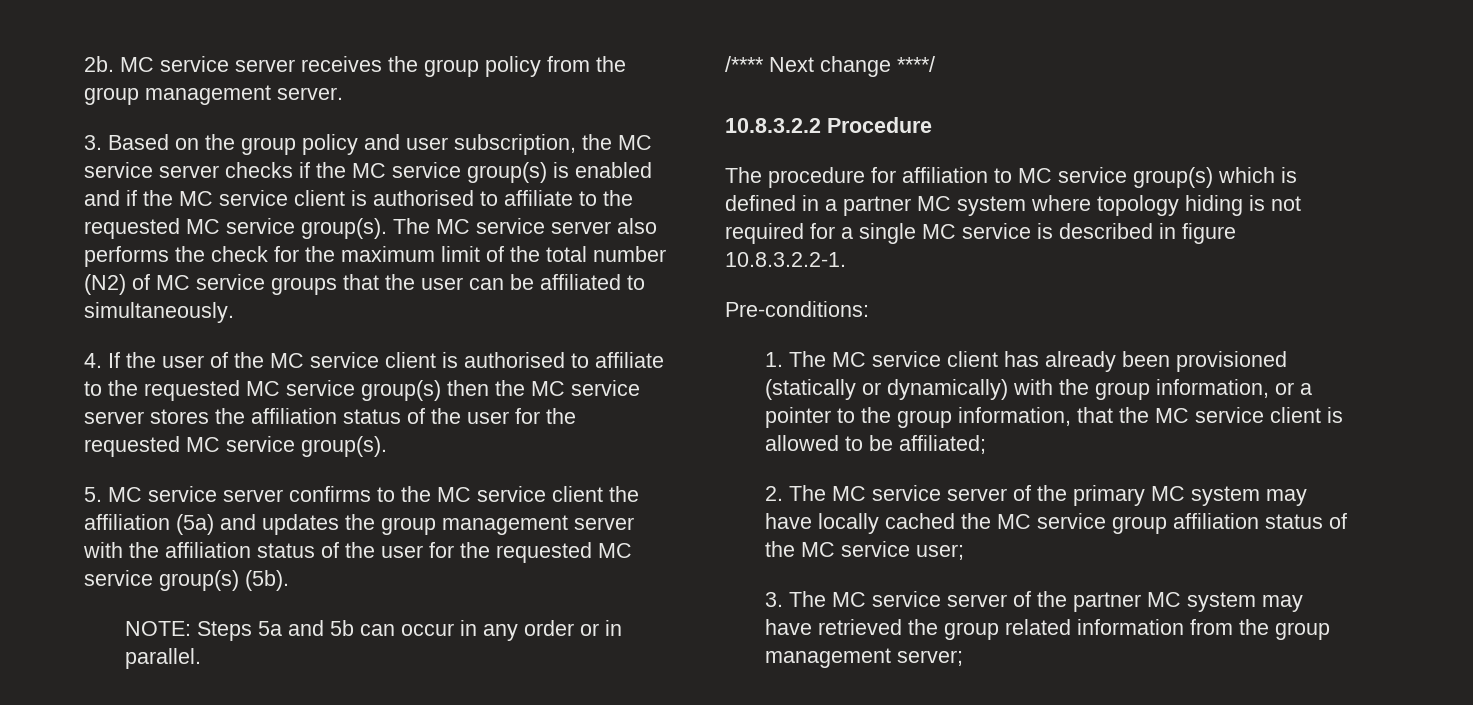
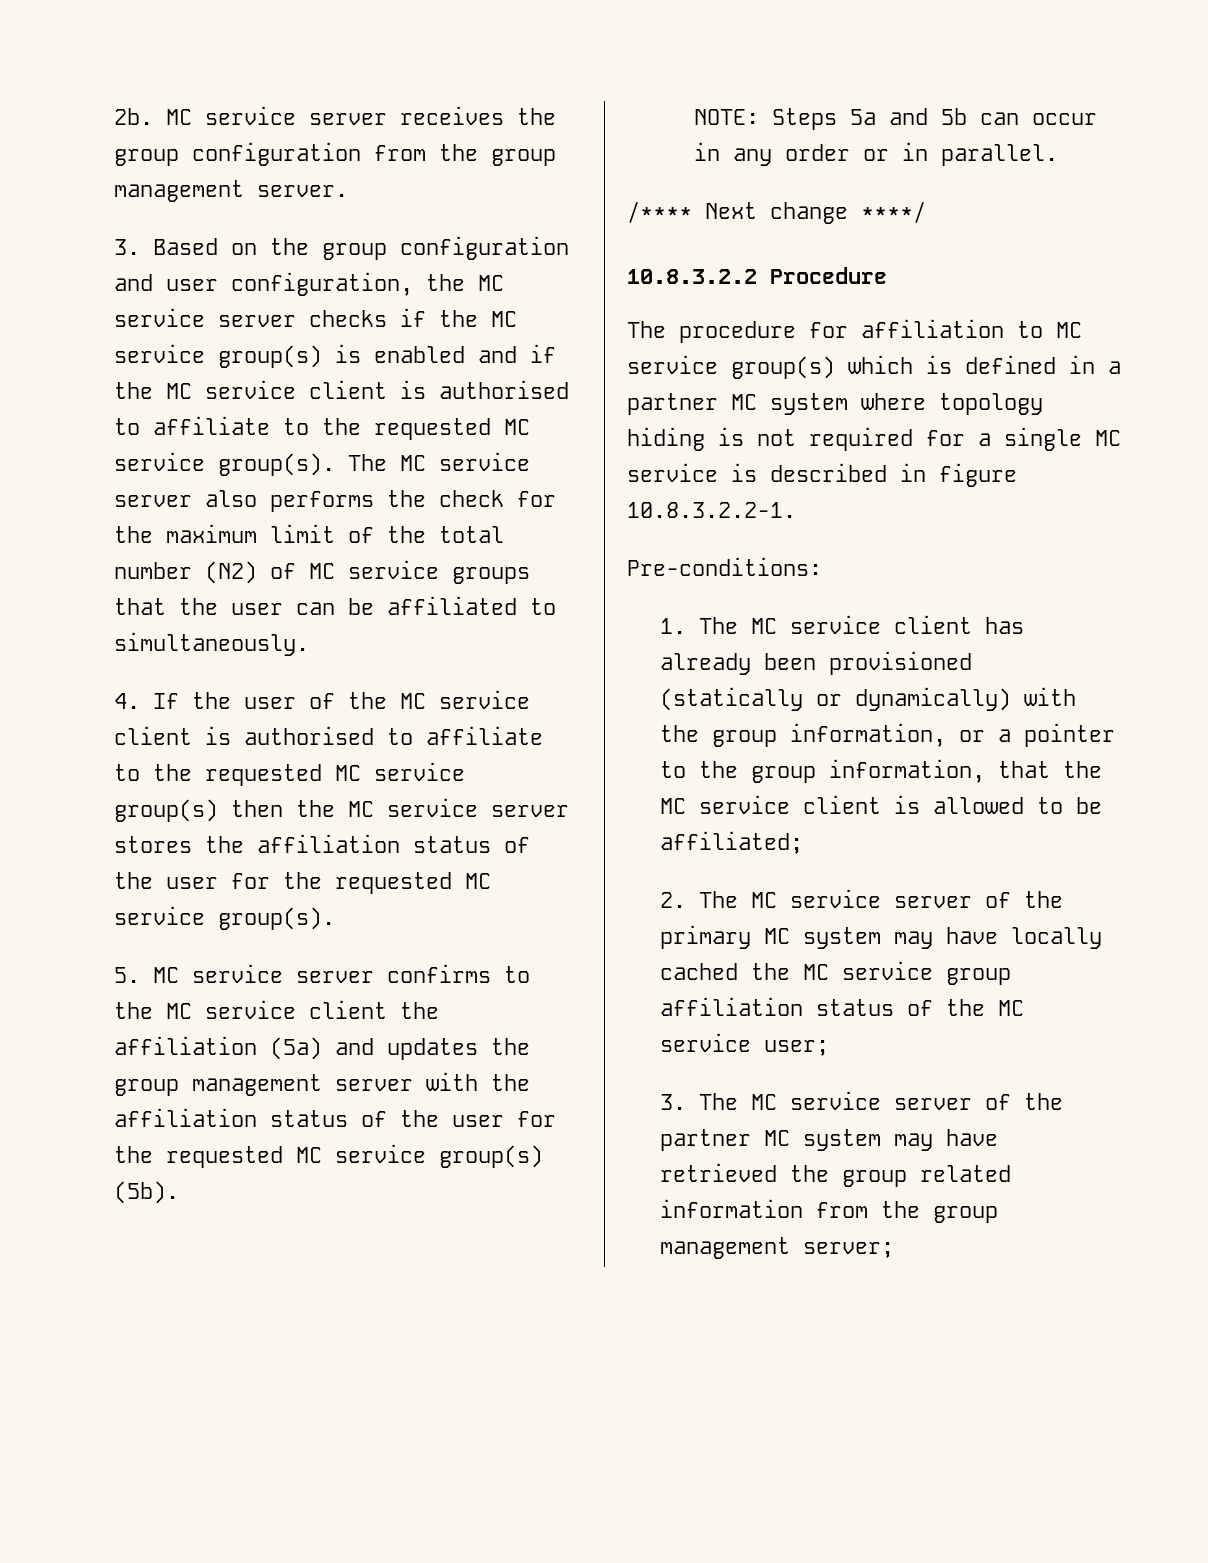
- MC service server receives the group policy from the group management server.
+ MC service server receives the group configuration from the group management server.
- 3. Based on the group policy and user subscription, the MC service server checks if the MC service group(s) is enabled and if the MC service client is authorised to affiliate to the requested MC service group(s).
+ 3. Based on the group configuration and user configuration, the MC service server checks if the MC service group(s) is enabled and if the MC service client is authorised to affiliate to the requested MC service group(s).

